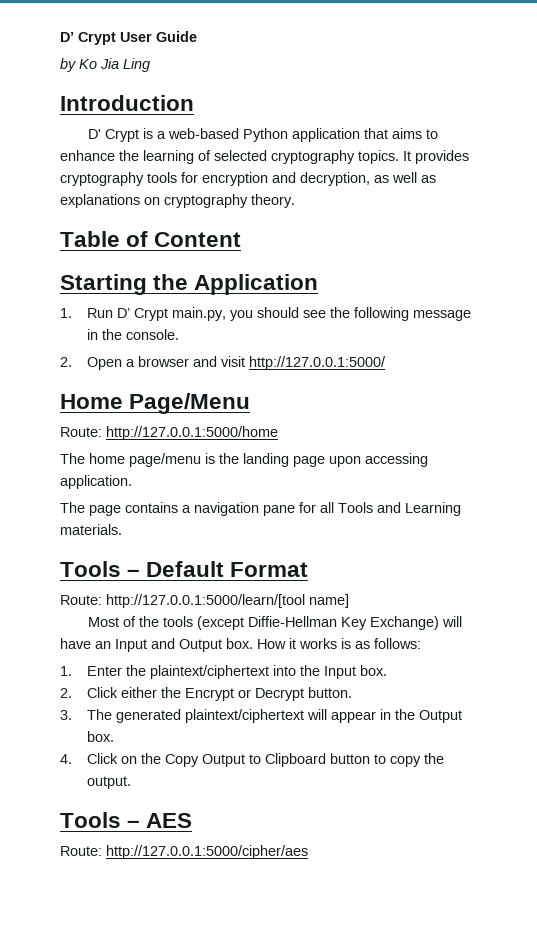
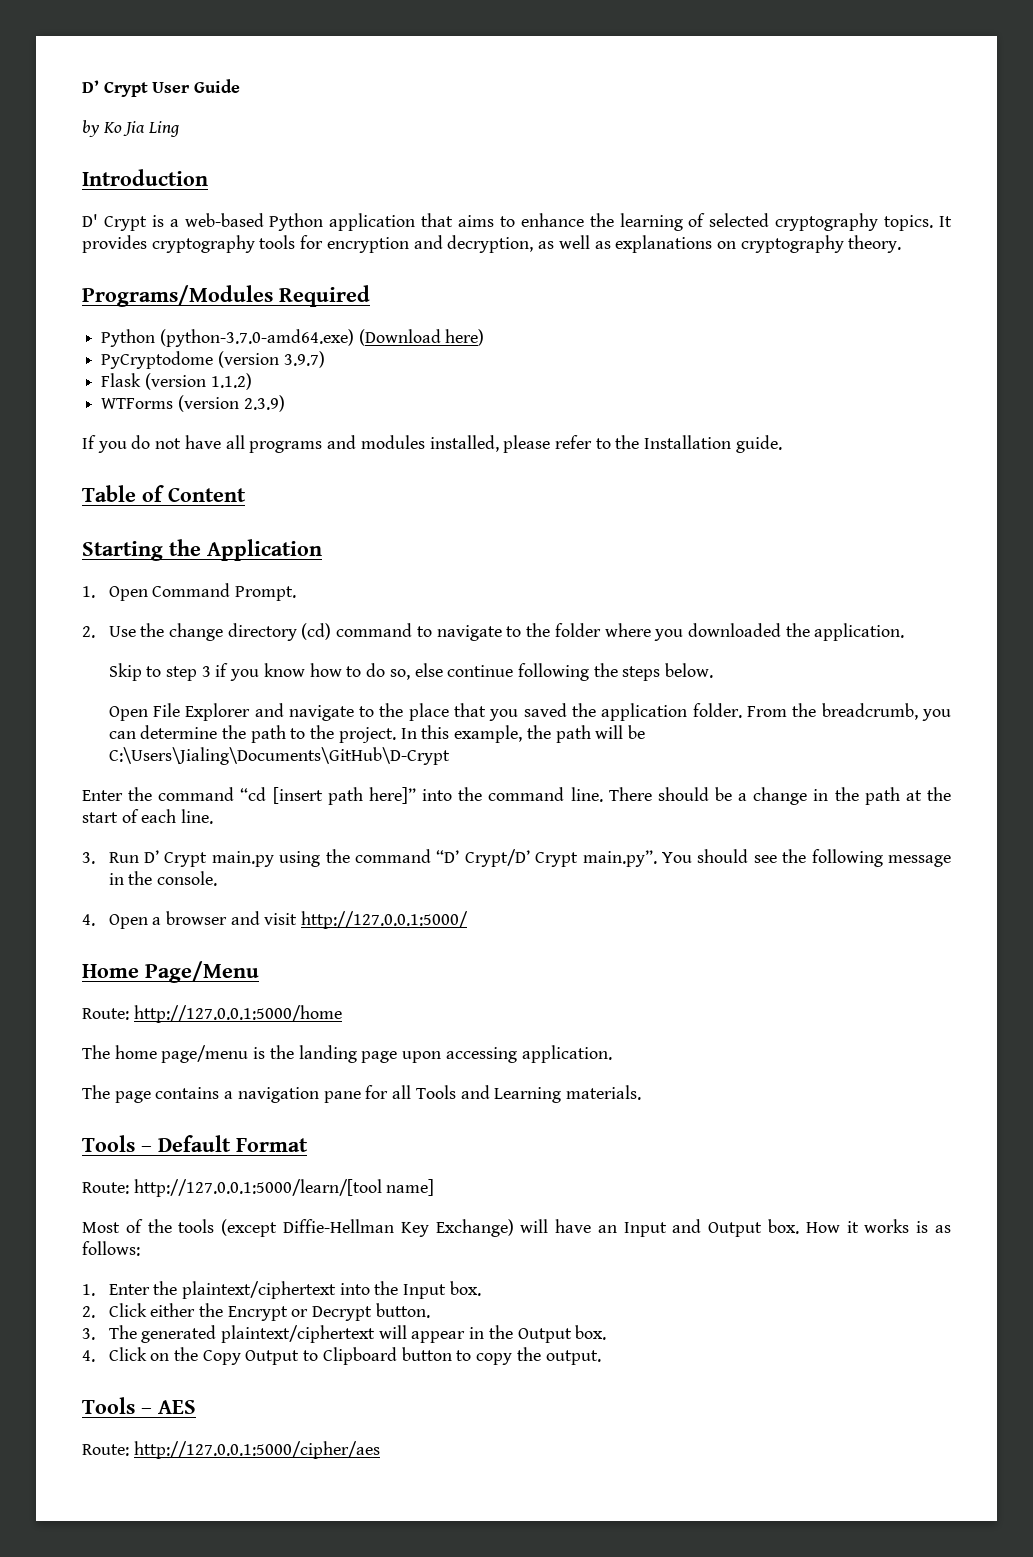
+ Programs/Modules Required
+ Python (python-3.7.0-amd64.exe) (Download here)
+ PyCryptodome (version 3.9.7)
+ Flask (version 1.1.2)
+ WTForms (version 2.3.9)
+ If you do not have all programs and modules installed, please refer to the Installation guide.
- 1. Run D’ Crypt main.py, you should see the following message in the console.
+ 1. Open Command Prompt.
+ 2. Use the change directory (cd) command to navigate to the folder where you downloaded the application.
+ Skip to step 3 if you know how to do so, else continue following the steps below.
+ Open File Explorer and navigate to the place that you saved the application folder. From the breadcrumb, you can determine the path to the project. In this example, the path will be C:\Users\Jialing\Documents\GitHub\D-Crypt
+ Enter the command “cd [insert path here]” into the command line. There should be a change in the path at the start of each line.
+ 3. Run D’ Crypt main.py using the command “D’ Crypt/D’ Crypt main.py”. You should see the following message in the console.
- 2. Open a browser and visit http://127.0.0.1:5000/
+ 4. Open a browser and visit http://127.0.0.1:5000/

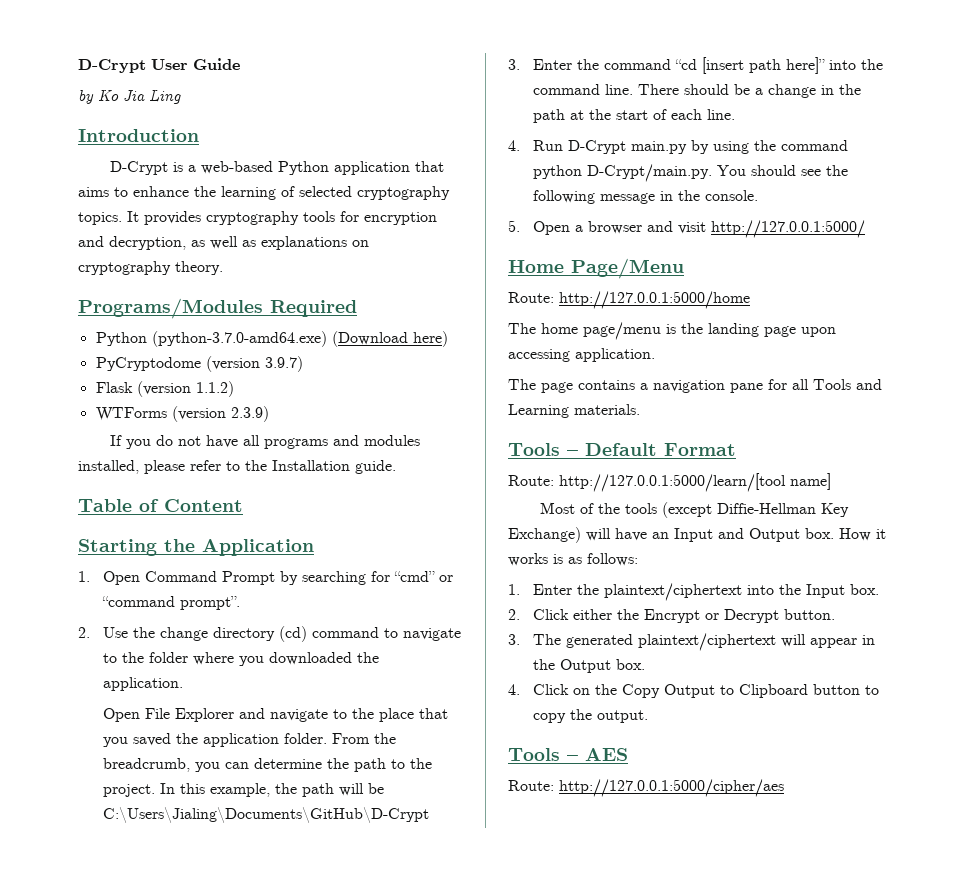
- D’ Crypt User Guide
+ D-Crypt User Guide
- D' Crypt is a web-based Python application that aims to enhance the learning of selected cryptography topics.
+ D-Crypt is a web-based Python application that aims to enhance the learning of selected cryptography topics.
- 1. Open Command Prompt.
+ 1. Open Command Prompt by searching for “cmd” or “command prompt”.
- Skip to step 3 if you know how to do so, else continue following the steps below.
- Enter the command “cd [insert path here]” into the command line.
+ 3. Enter the command “cd [insert path here]” into the command line.
- 3. Run D’ Crypt main.py using the command “D’ Crypt/D’ Crypt main.py”. You should see the following message in the console.
+ 4. Run D-Crypt main.py by using the command python D-Crypt/main.py. You should see the following message in the console.
- 4. Open a browser and visit http://127.0.0.1:5000/
+ 5. Open a browser and visit http://127.0.0.1:5000/

